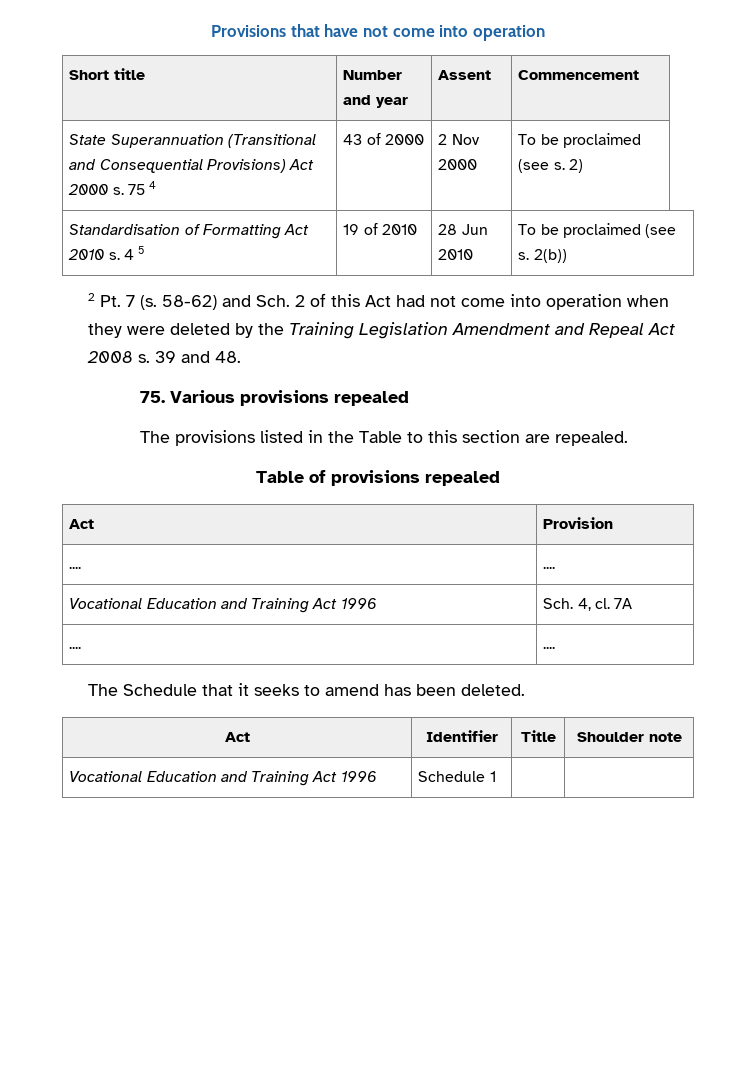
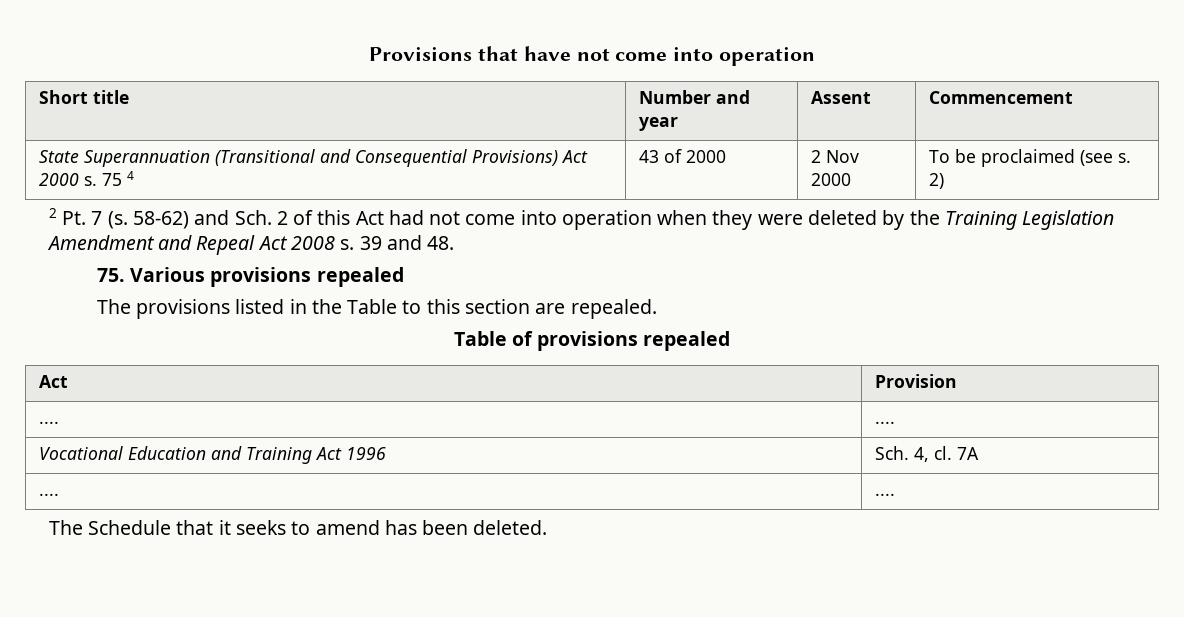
- Standardisation of Formatting Act 2010 s. 4 5 | 19 of 2010 | 28 Jun 2010 | To be proclaimed (see s. 2(b))
- Act | Identifier | Title | Shoulder note
- Vocational Education and Training Act 1996 | Schedule 1 | |

